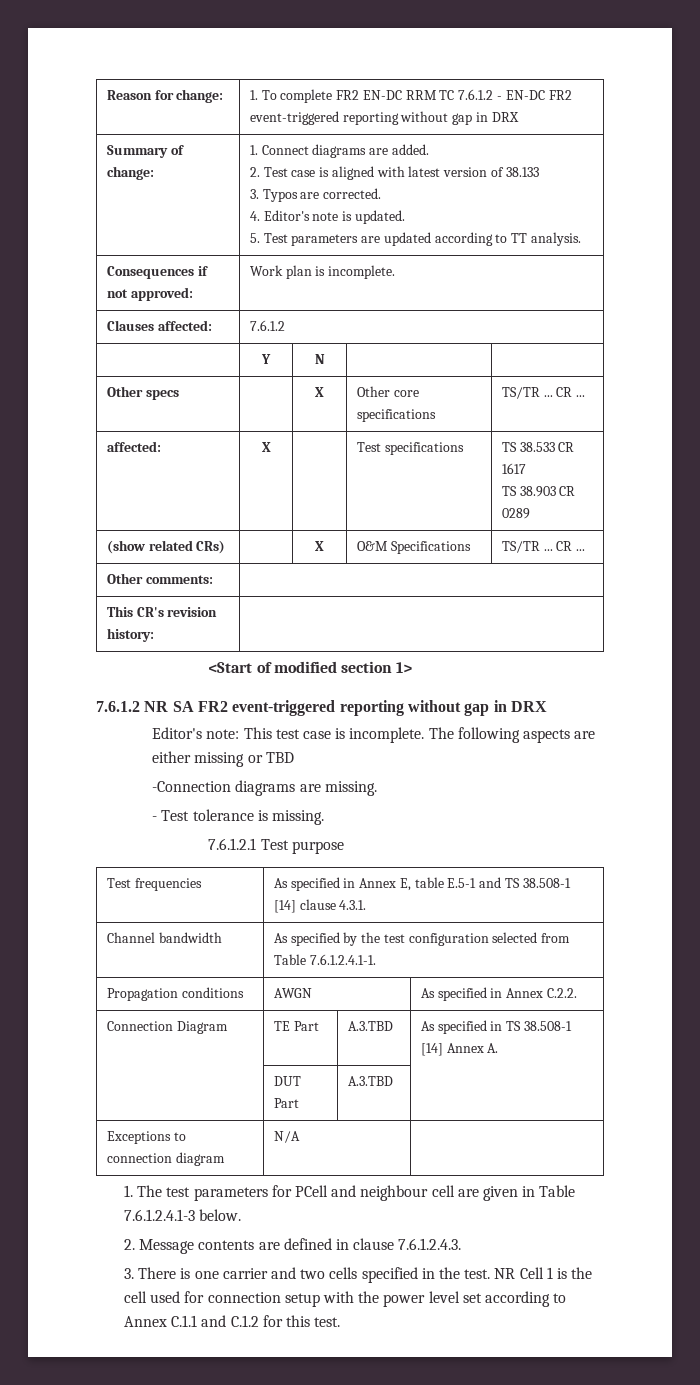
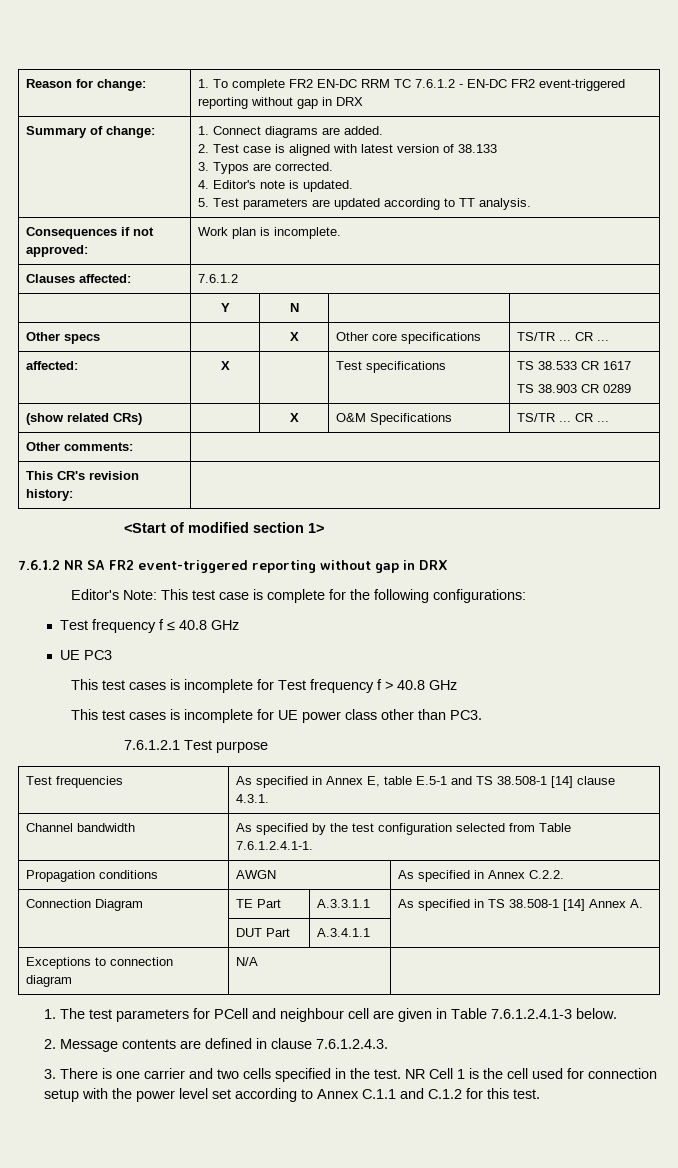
- Editor's note: This test case is incomplete. The following aspects are either missing or TBD
- -Connection diagrams are missing.
- - Test tolerance is missing.
+ Editor's Note: This test case is complete for the following configurations:
+ Test frequency f ≤ 40.8 GHz
+ UE PC3
+ This test cases is incomplete for Test frequency f > 40.8 GHz
+ This test cases is incomplete for UE power class other than PC3.
- Connection Diagram | TE Part | A.3.TBD | As specified in TS 38.508-1 [14] Annex A.
+ Connection Diagram | TE Part | A.3.3.1.1 | As specified in TS 38.508-1 [14] Annex A.
- | DUT Part | A.3.TBD |
+ | DUT Part | A.3.4.1.1 |

